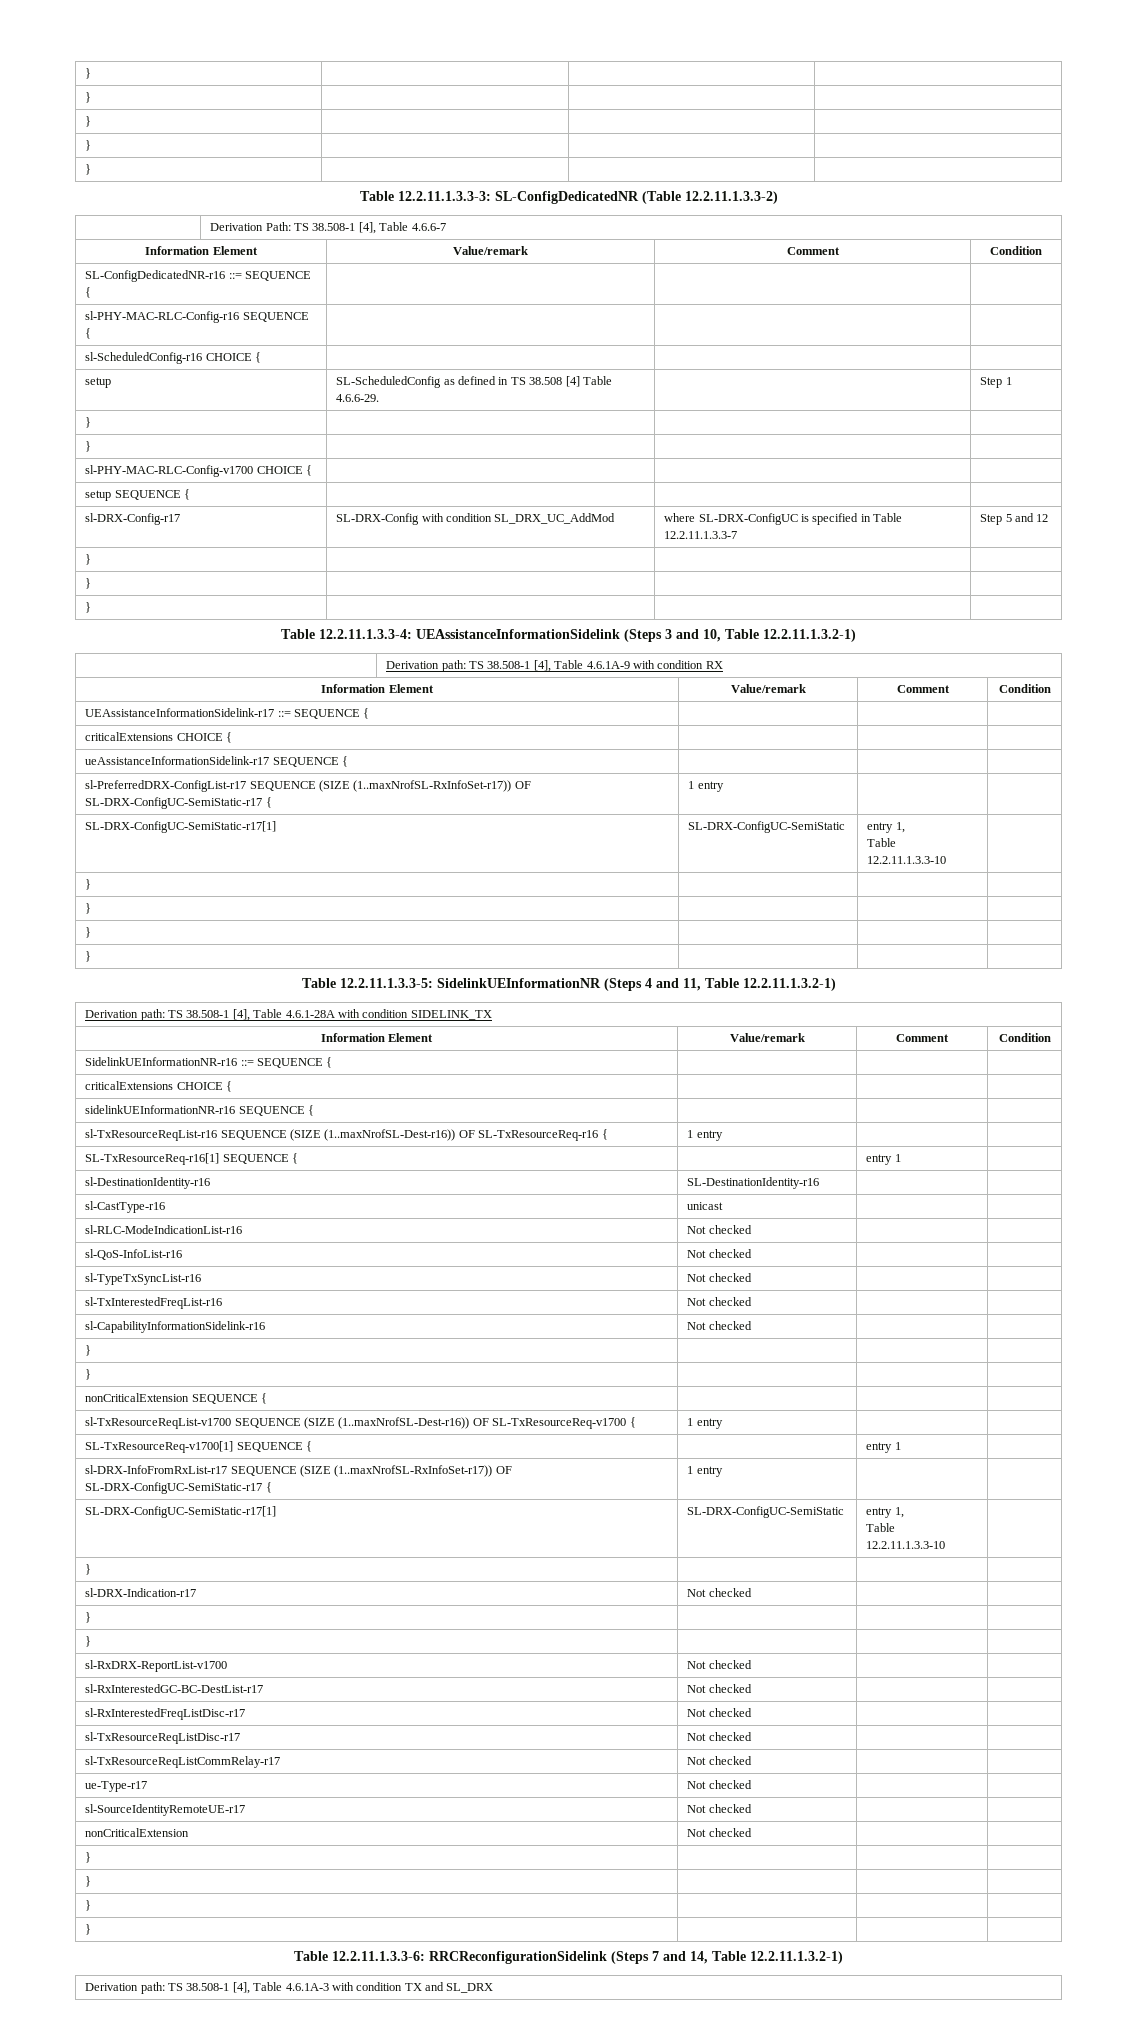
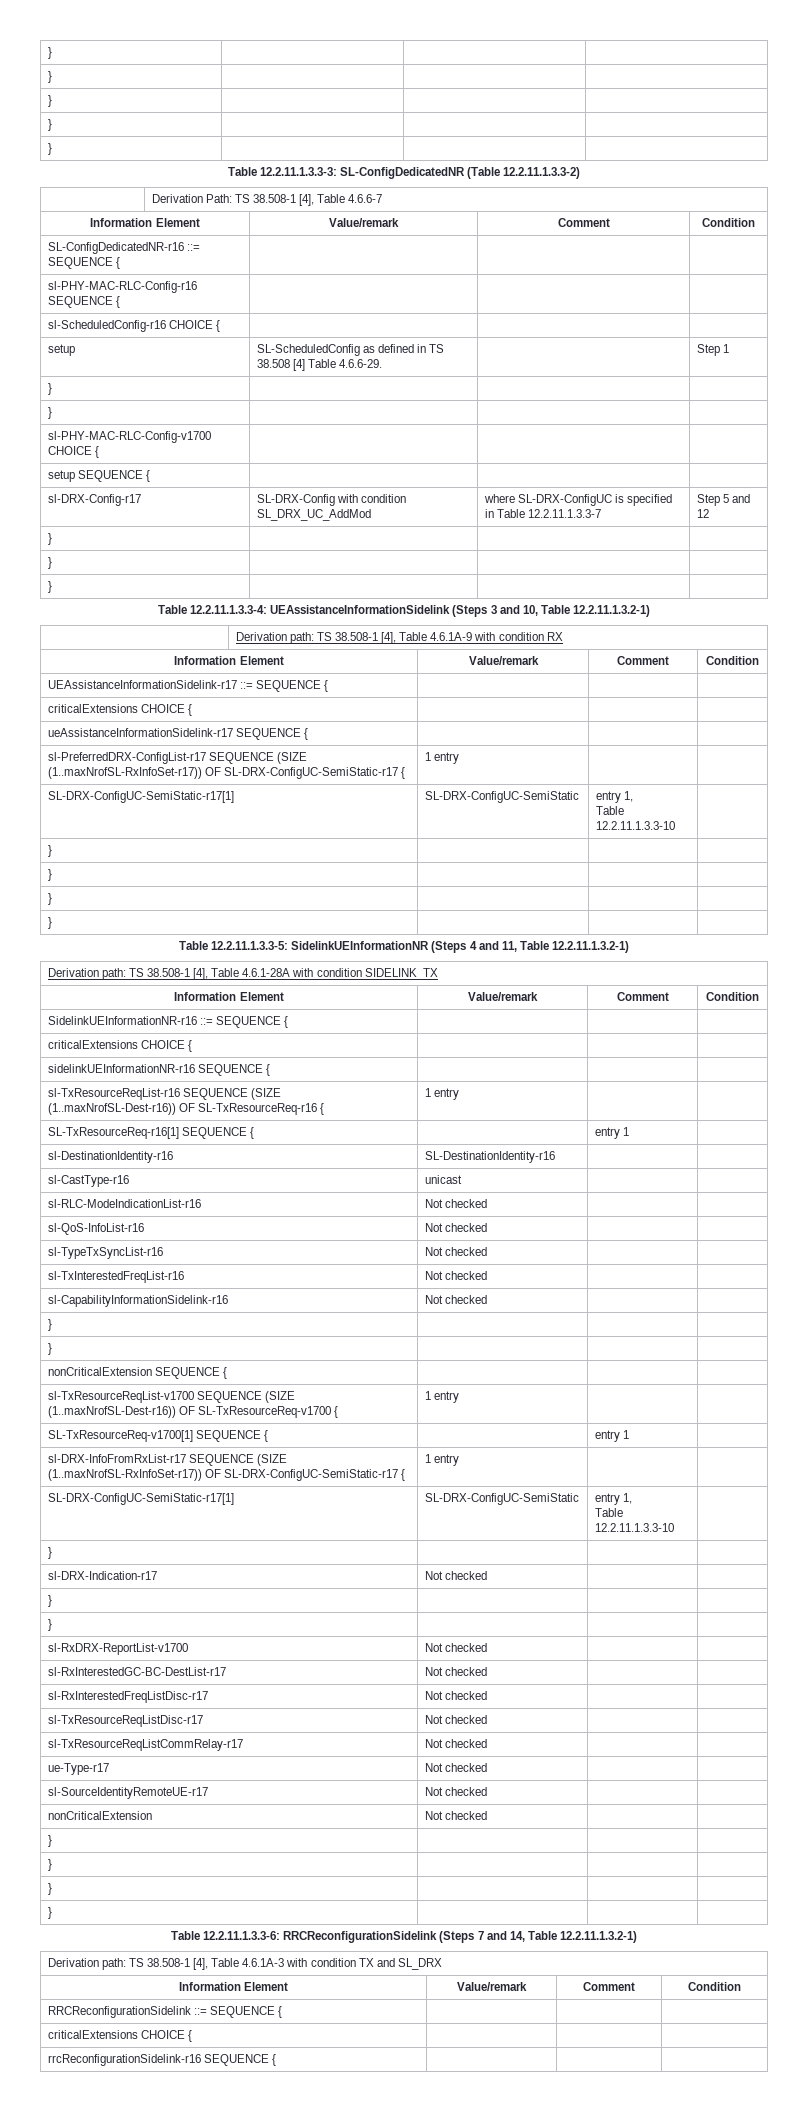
  Derivation path: TS 38.508-1 [4], Table 4.6.1A-3 with condition TX and SL_DRX
+ Information Element | Value/remark | Comment | Condition
+ RRCReconfigurationSidelink ::= SEQUENCE { | | |
+ criticalExtensions CHOICE { | | |
+ rrcReconfigurationSidelink-r16 SEQUENCE { | | |

